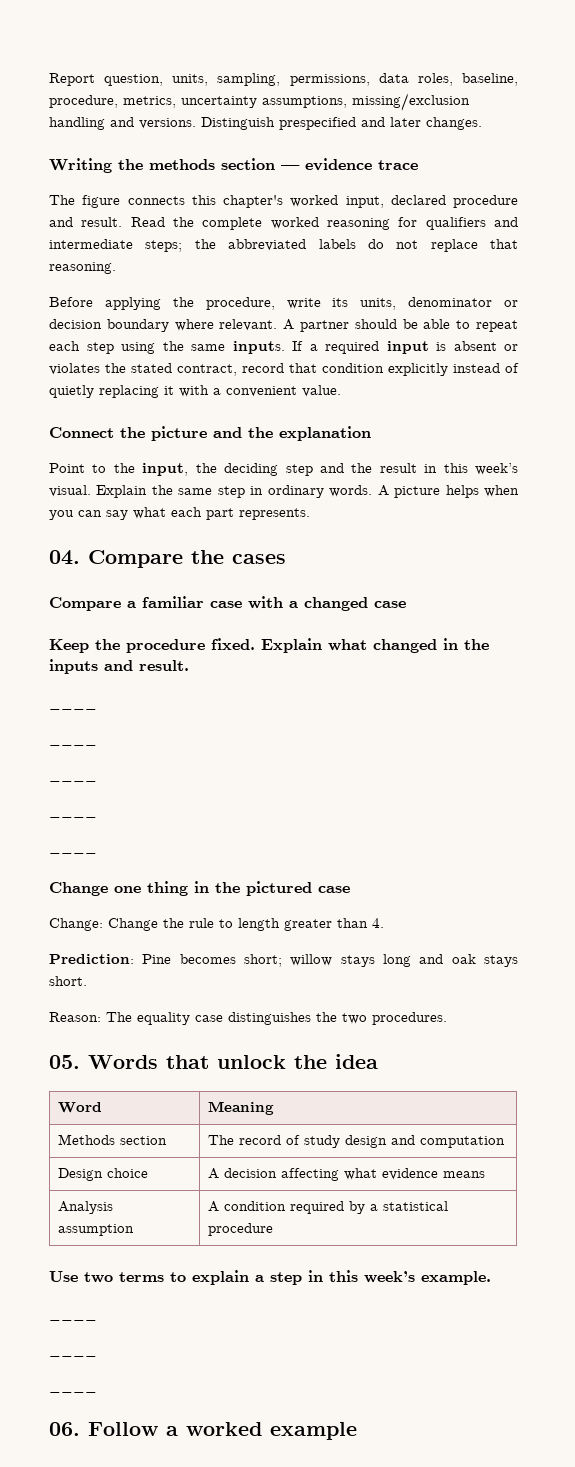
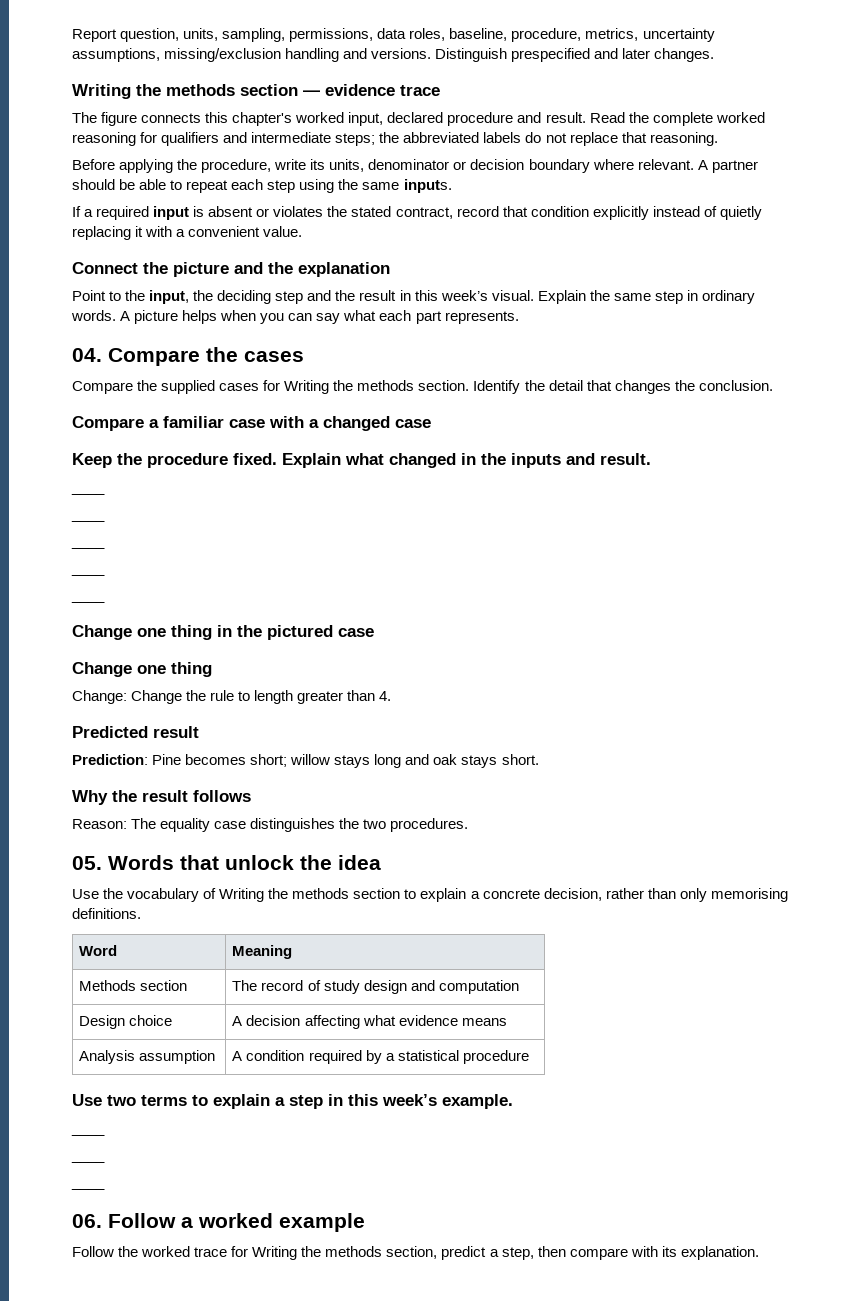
- A partner should be able to repeat each step using the same inputs. If a required input is absent or violates the stated contract, record that condition explicitly instead of quietly replacing it with a convenient value.
+ A partner should be able to repeat each step using the same inputs.
+ If a required input is absent or violates the stated contract, record that condition explicitly instead of quietly replacing it with a convenient value.
+ Compare the supplied cases for Writing the methods section. Identify the detail that changes the conclusion.
  Change one thing in the pictured case
+ Change one thing
+ Predicted result
+ Why the result follows
+ Use the vocabulary of Writing the methods section to explain a concrete decision, rather than only memorising definitions.
+ Follow the worked trace for Writing the methods section, predict a step, then compare with its explanation.

